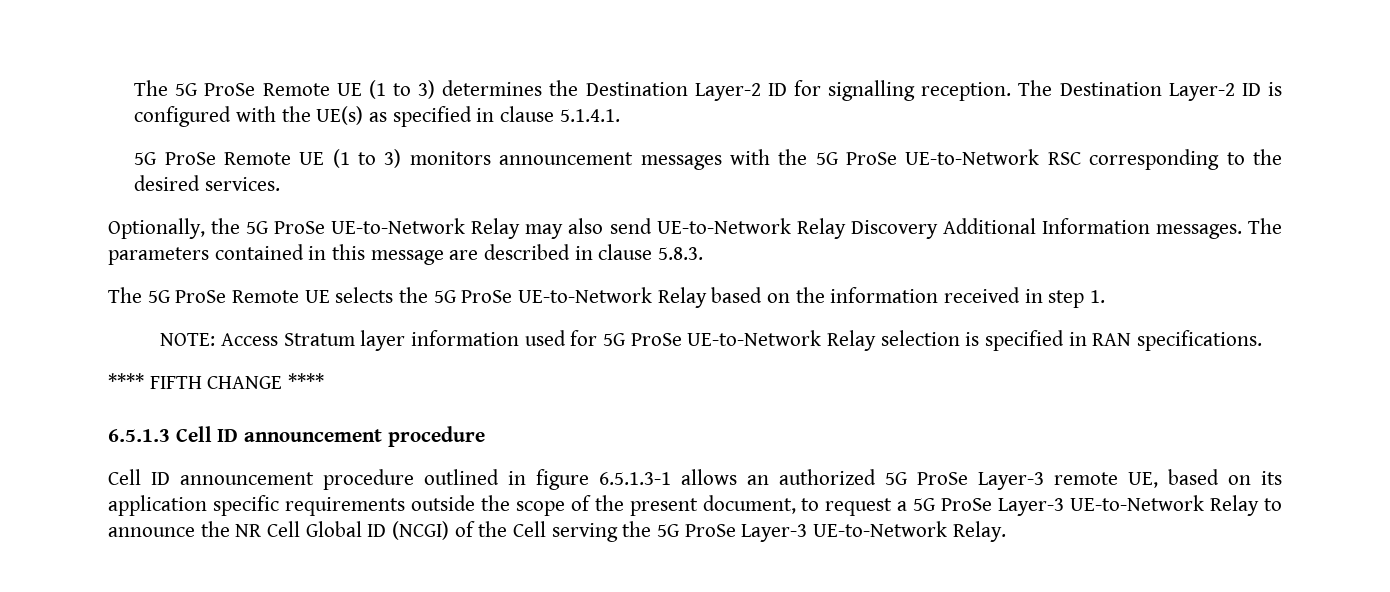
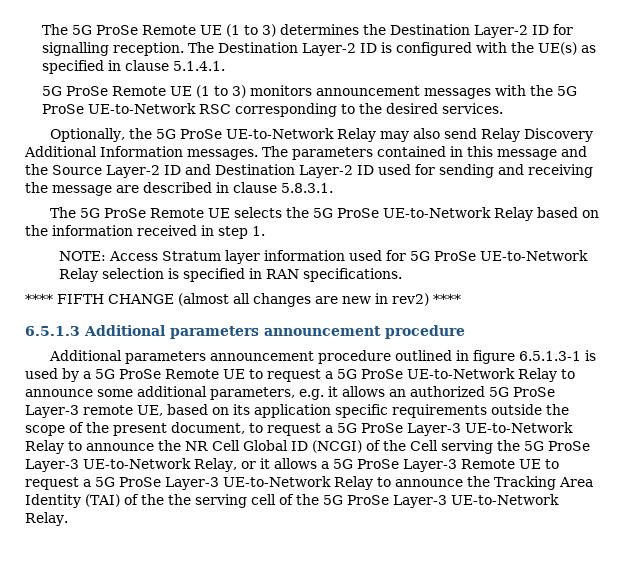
- Optionally, the 5G ProSe UE-to-Network Relay may also send UE-to-Network Relay Discovery Additional Information messages.
+ Optionally, the 5G ProSe UE-to-Network Relay may also send Relay Discovery Additional Information messages.
- The parameters contained in this message are described in clause 5.8.3.
+ The parameters contained in this message and the Source Layer-2 ID and Destination Layer-2 ID used for sending and receiving the message are described in clause 5.8.3.1.
- **** FIFTH CHANGE ****
+ **** FIFTH CHANGE (almost all changes are new in rev2) ****
- 6.5.1.3 Cell ID announcement procedure
+ 6.5.1.3 Additional parameters announcement procedure
- Cell ID announcement procedure outlined in figure 6.5.1.3-1 allows an authorized 5G ProSe Layer-3 remote UE, based on its application specific requirements outside the scope of the present document, to request a 5G ProSe Layer-3 UE-to-Network Relay to announce the NR Cell Global ID (NCGI) of the Cell serving the 5G ProSe Layer-3 UE-to-Network Relay.
+ Additional parameters announcement procedure outlined in figure 6.5.1.3-1 is used by a 5G ProSe Remote UE to request a 5G ProSe UE-to-Network Relay to announce some additional parameters, e.g. it allows an authorized 5G ProSe Layer-3 remote UE, based on its application specific requirements outside the scope of the present document, to request a 5G ProSe Layer-3 UE-to-Network Relay to announce the NR Cell Global ID (NCGI) of the Cell serving the 5G ProSe Layer-3 UE-to-Network Relay, or it allows a 5G ProSe Layer-3 Remote UE to request a 5G ProSe Layer-3 UE-to-Network Relay to announce the Tracking Area Identity (TAI) of the the serving cell of the 5G ProSe Layer-3 UE-to-Network Relay.

